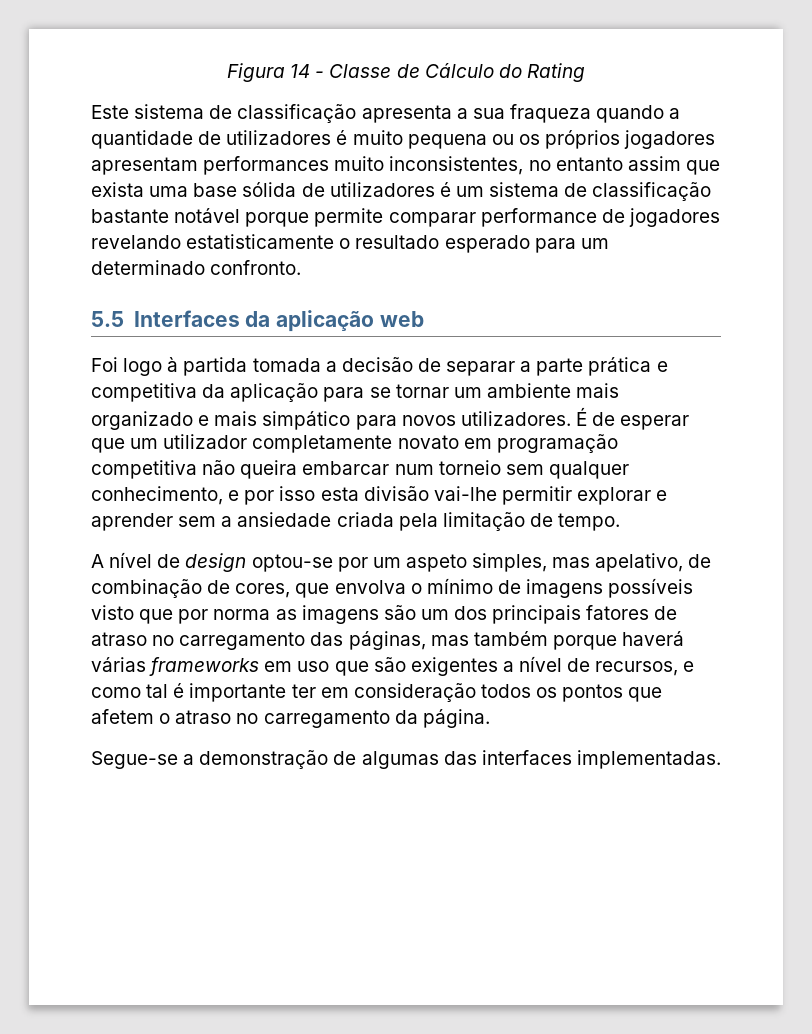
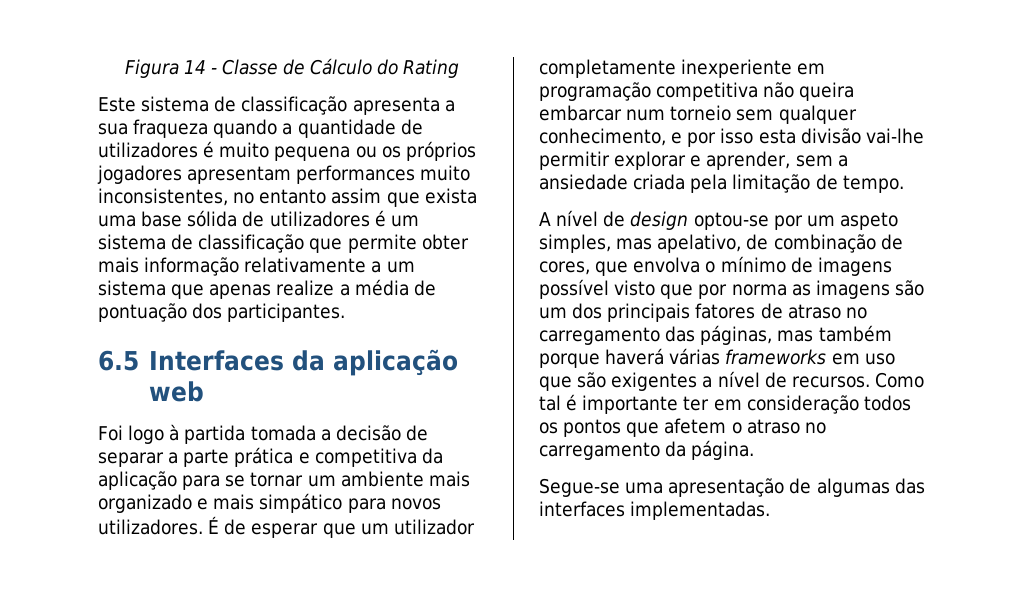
- Este sistema de classificação apresenta a sua fraqueza quando a quantidade de utilizadores é muito pequena ou os próprios jogadores apresentam performances muito inconsistentes, no entanto assim que exista uma base sólida de utilizadores é um sistema de classificação bastante notável porque permite comparar performance de jogadores revelando estatisticamente o resultado esperado para um determinado confronto.
- 5.5 Interfaces da aplicação web
+ Este sistema de classificação apresenta a sua fraqueza quando a quantidade de utilizadores é muito pequena ou os próprios jogadores apresentam performances muito inconsistentes, no entanto assim que exista uma base sólida de utilizadores é um sistema de classificação que permite obter mais informação relativamente a um sistema que apenas realize a média de pontuação dos participantes.
+ 6.5 Interfaces da aplicação web
- É de esperar que um utilizador completamente novato em programação competitiva não queira embarcar num torneio sem qualquer conhecimento, e por isso esta divisão vai-lhe permitir explorar e aprender sem a ansiedade criada pela limitação de tempo.
+ É de esperar que um utilizador completamente inexperiente em programação competitiva não queira embarcar num torneio sem qualquer conhecimento, e por isso esta divisão vai-lhe permitir explorar e aprender, sem a ansiedade criada pela limitação de tempo.
- A nível de design optou-se por um aspeto simples, mas apelativo, de combinação de cores, que envolva o mínimo de imagens possíveis visto que por norma as imagens são um dos principais fatores de atraso no carregamento das páginas, mas também porque haverá várias frameworks em uso que são exigentes a nível de recursos, e como tal é importante ter em consideração todos os pontos que afetem o atraso no carregamento da página.
+ A nível de design optou-se por um aspeto simples, mas apelativo, de combinação de cores, que envolva o mínimo de imagens possível visto que por norma as imagens são um dos principais fatores de atraso no carregamento das páginas, mas também porque haverá várias frameworks em uso que são exigentes a nível de recursos. Como tal é importante ter em consideração todos os pontos que afetem o atraso no carregamento da página.
- Segue-se a demonstração de algumas das interfaces implementadas.
+ Segue-se uma apresentação de algumas das interfaces implementadas.

